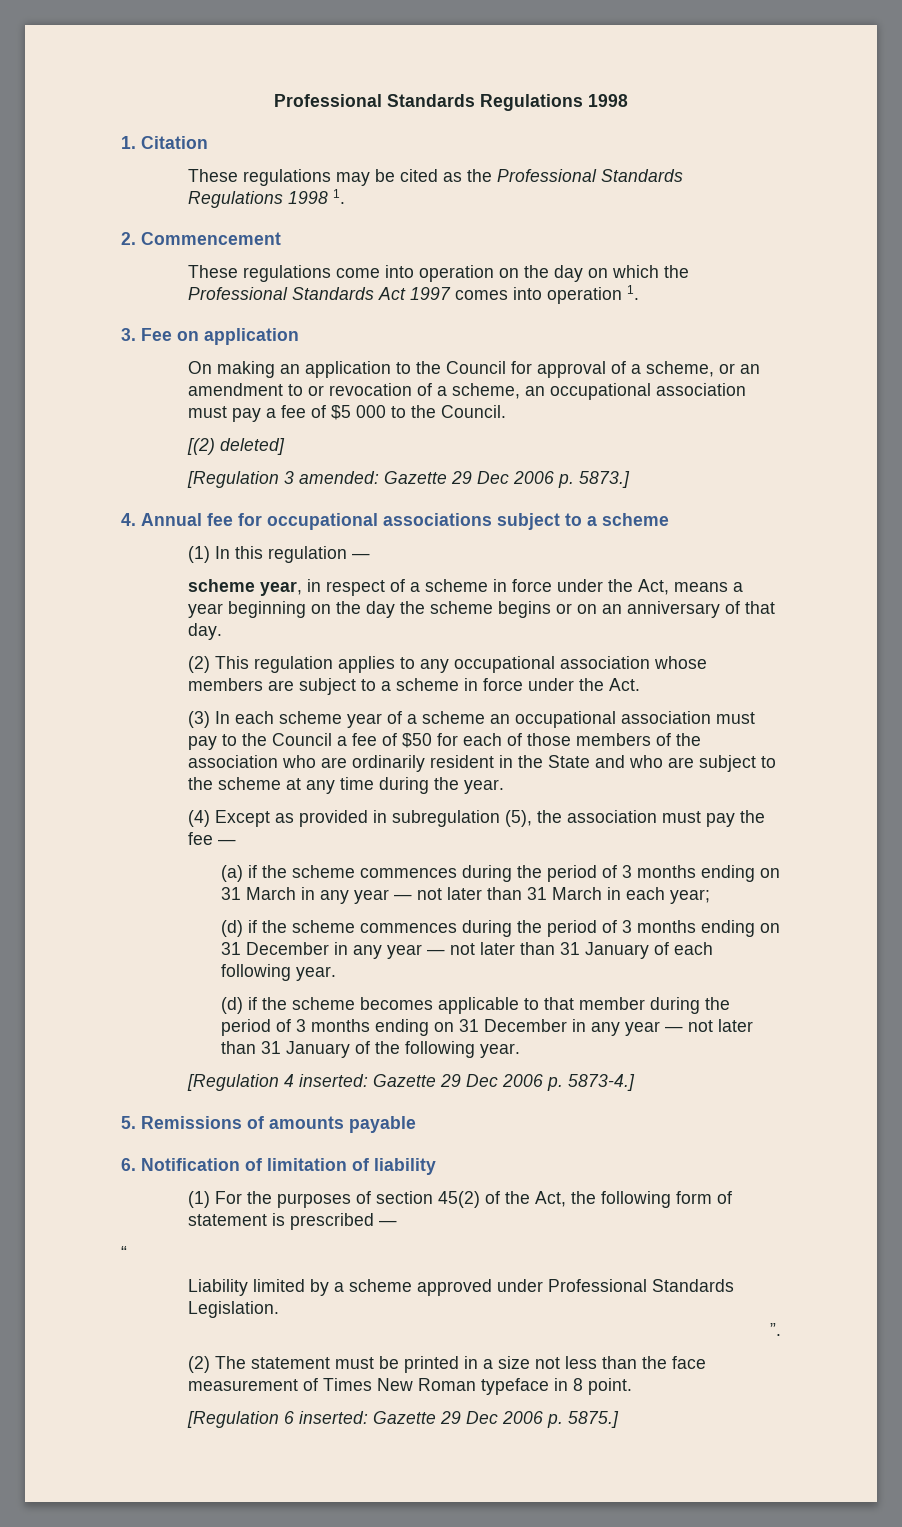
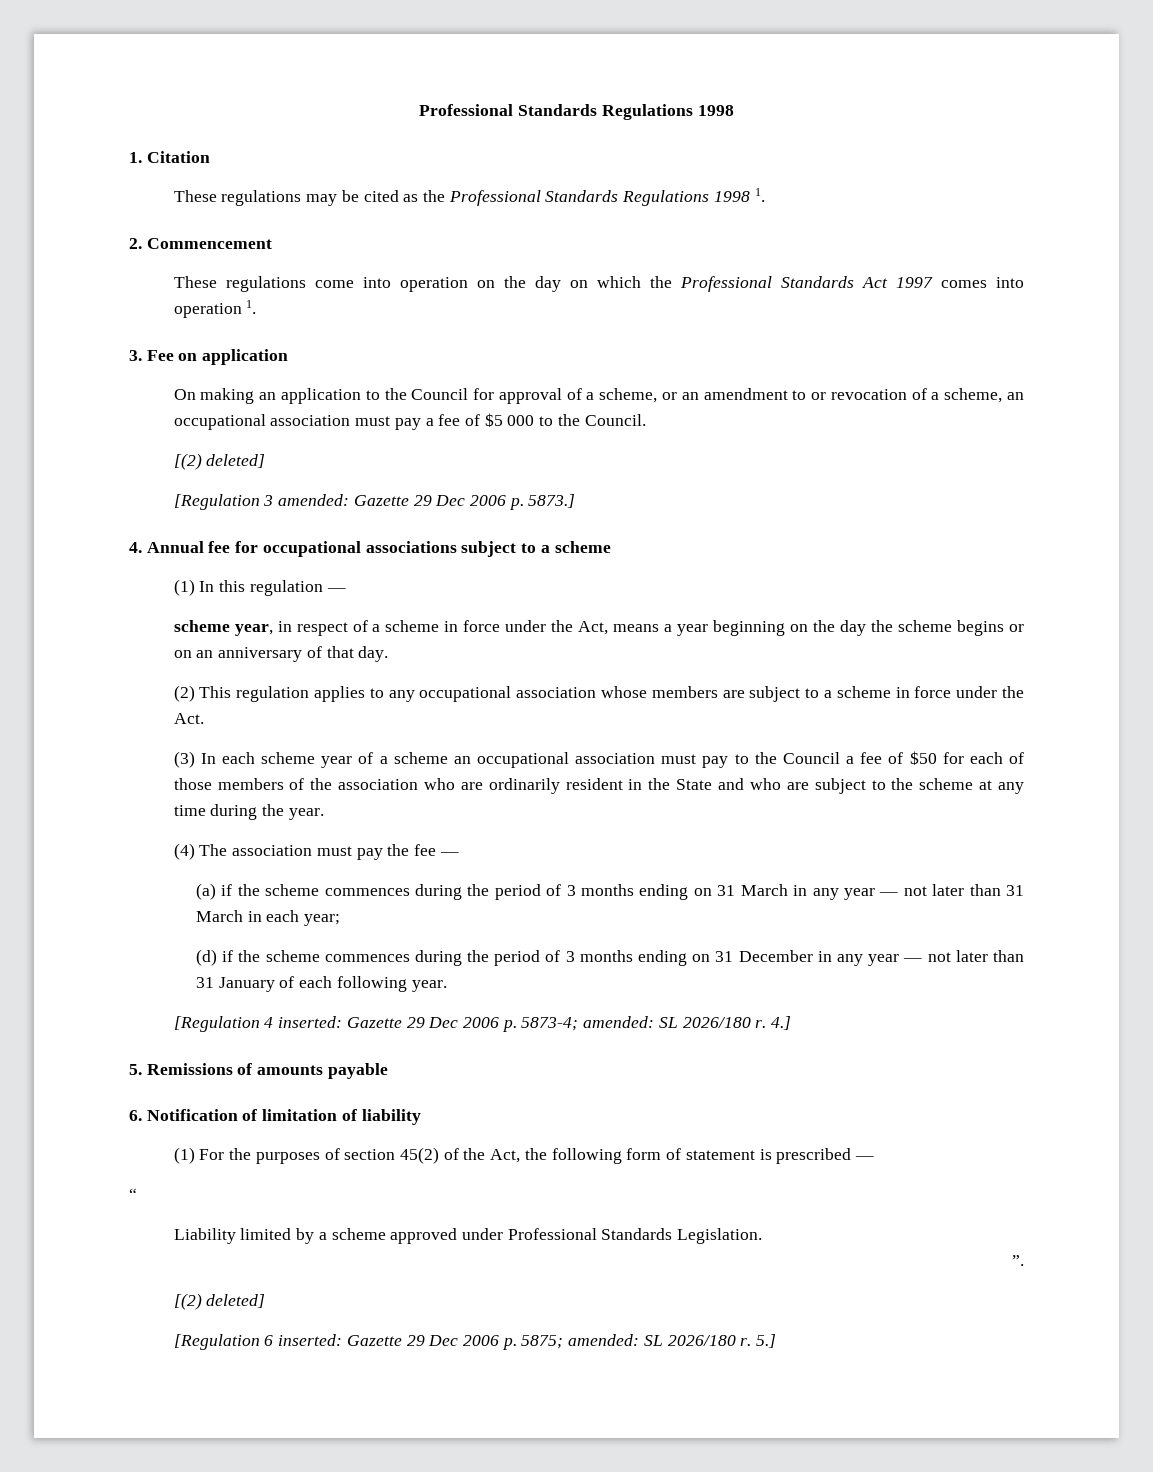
- (4) Except as provided in subregulation (5), the association must pay the fee —
+ (4) The association must pay the fee —
- (d) if the scheme becomes applicable to that member during the period of 3 months ending on 31 December in any year — not later than 31 January of the following year.
- [Regulation 4 inserted: Gazette 29 Dec 2006 p. 5873-4.]
+ [Regulation 4 inserted: Gazette 29 Dec 2006 p. 5873-4; amended: SL 2026/180 r. 4.]
  ”.
- (2) The statement must be printed in a size not less than the face measurement of Times New Roman typeface in 8 point.
+ [(2) deleted]
- [Regulation 6 inserted: Gazette 29 Dec 2006 p. 5875.]
+ [Regulation 6 inserted: Gazette 29 Dec 2006 p. 5875; amended: SL 2026/180 r. 5.]

